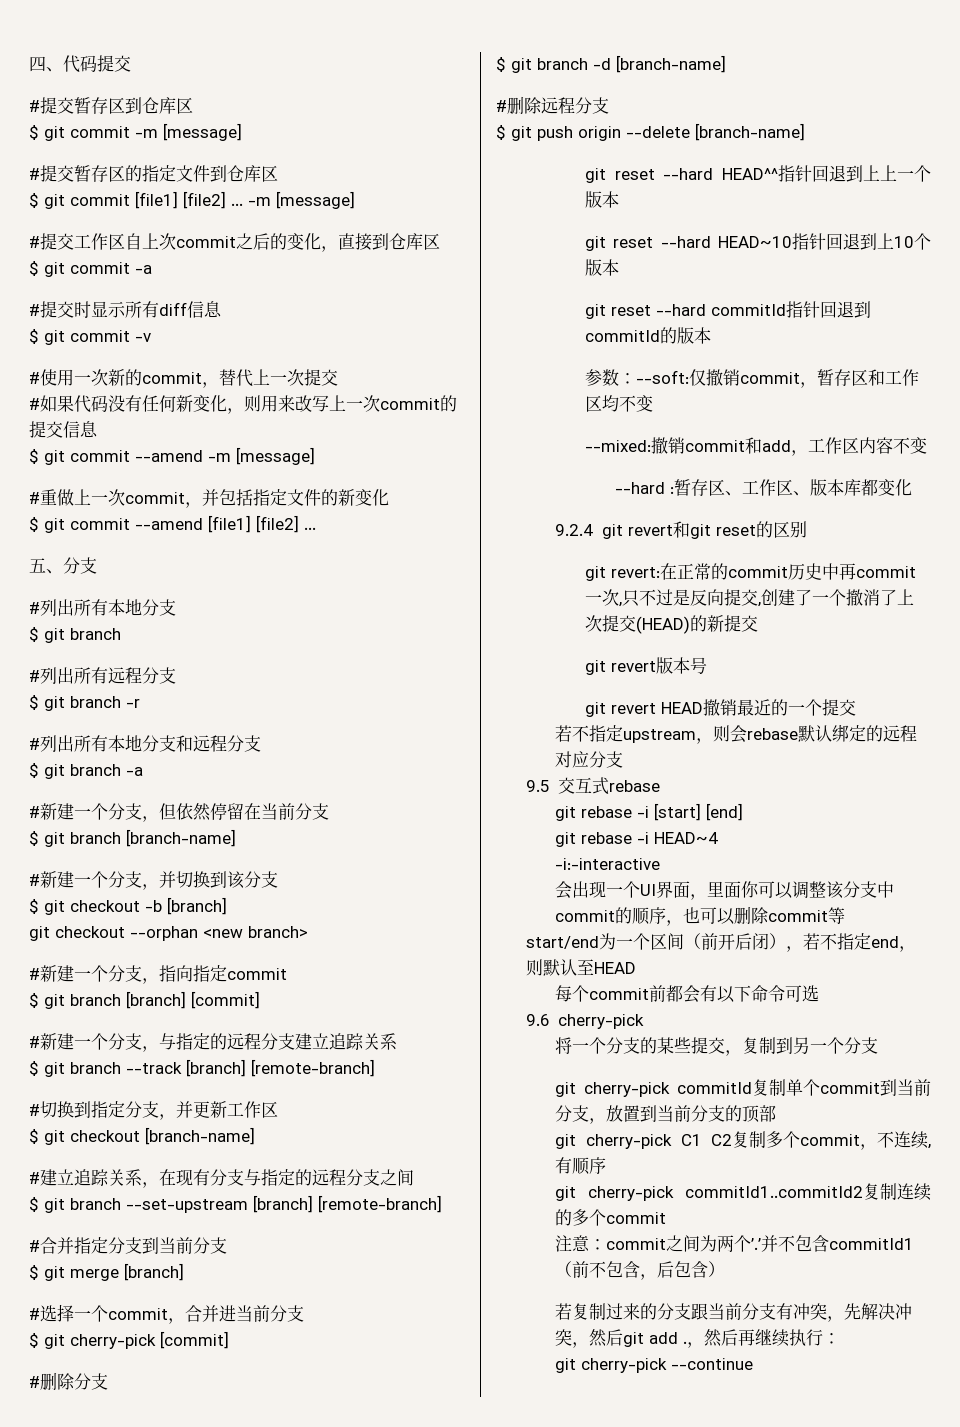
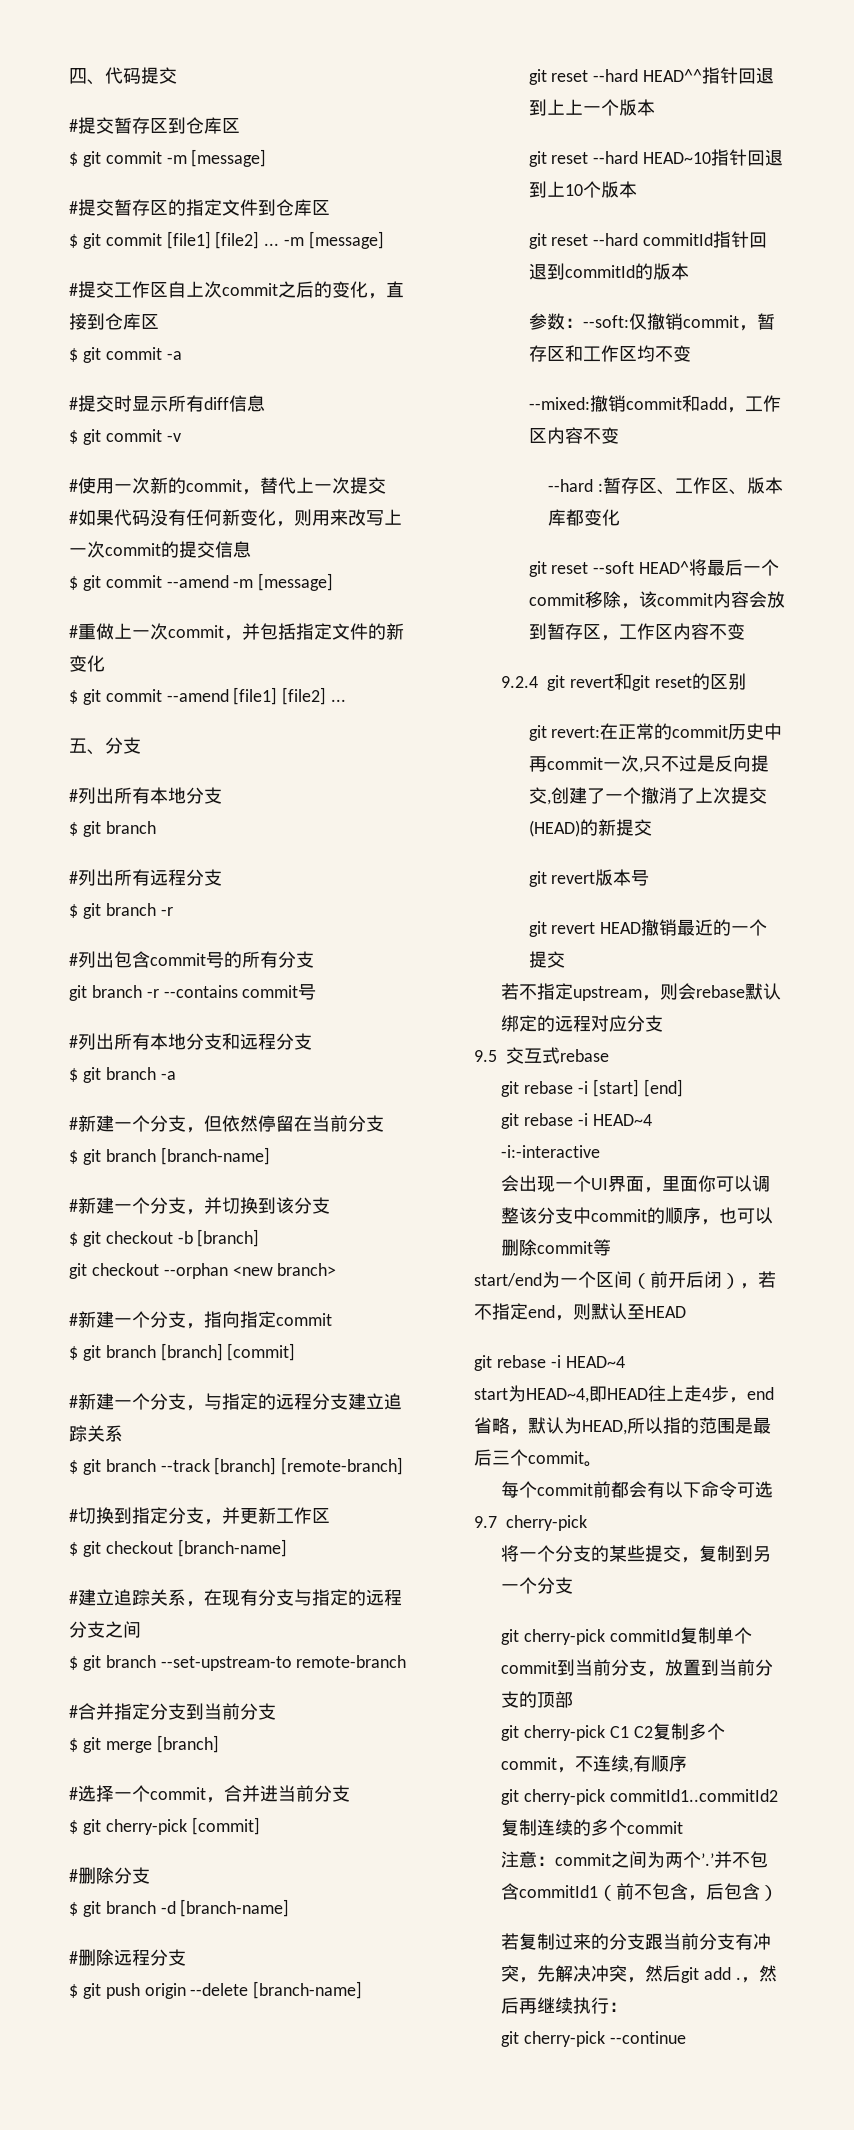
+ #列出包含commit号的所有分支
+ git branch -r --contains commit号
- $ git branch --set-upstream [branch] [remote-branch]
+ $ git branch --set-upstream-to remote-branch
+ git reset --soft HEAD^将最后一个commit移除，该commit内容会放到暂存区，工作区内容不变
  start/end为一个区间（前开后闭），若不指定end，则默认至HEAD
+ git rebase -i HEAD~4
+ start为HEAD~4,即HEAD往上走4步，end省略，默认为HEAD,所以指的范围是最后三个commit。
- 9.6 cherry-pick
+ 9.7 cherry-pick

